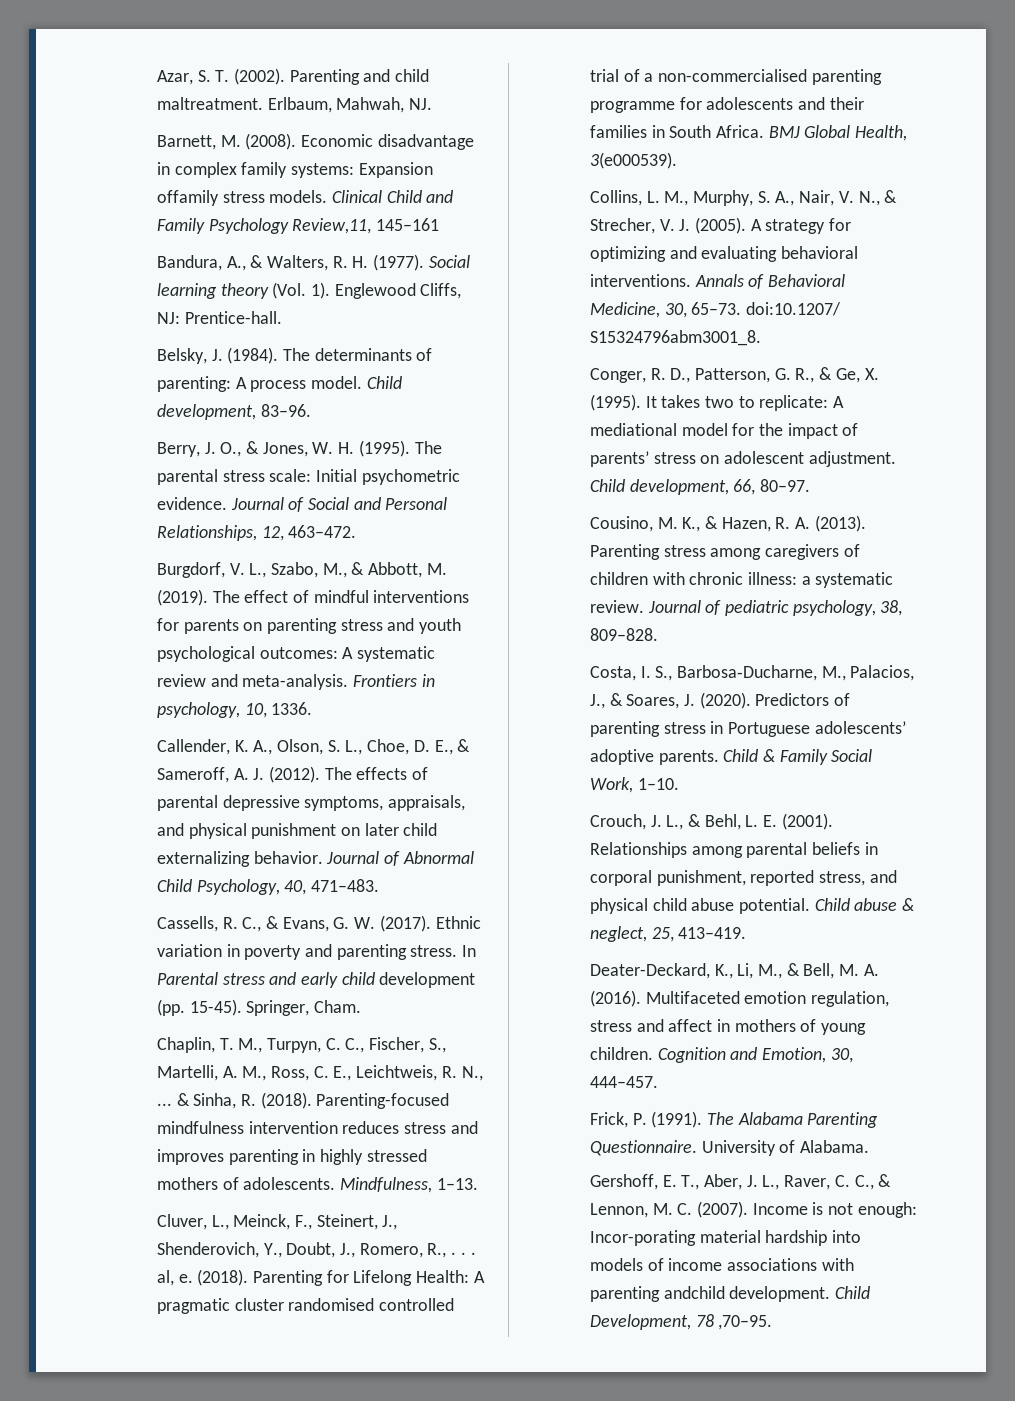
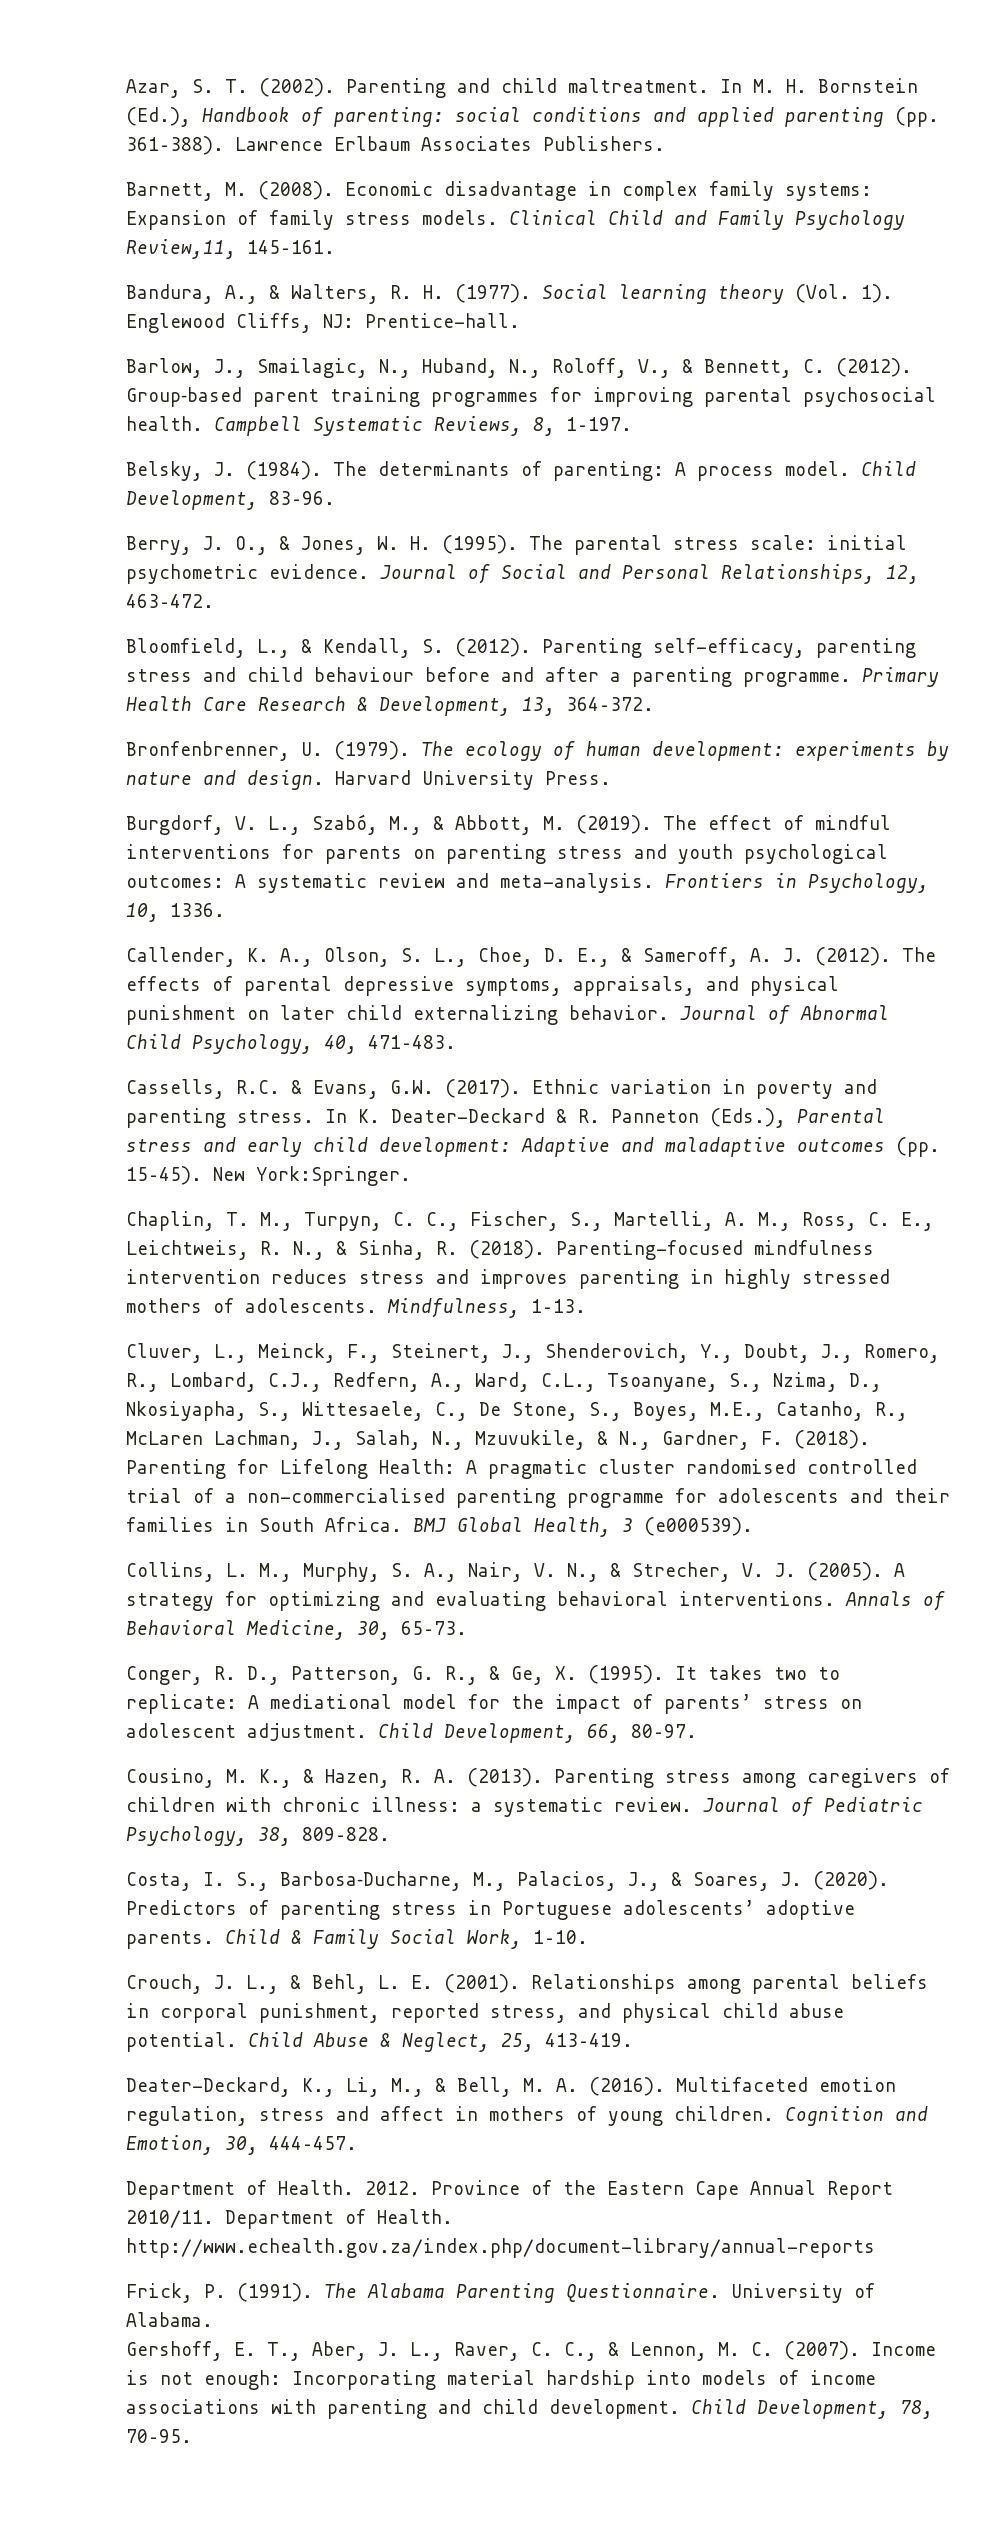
- Erlbaum, Mahwah, NJ.
+ In M. H. Bornstein (Ed.), Handbook of parenting: social conditions and applied parenting (pp. 361–388). Lawrence Erlbaum Associates Publishers.
- Economic disadvantage in complex family systems: Expansion offamily stress models.
+ Economic disadvantage in complex family systems: Expansion of family stress models.
- Clinical Child and Family Psychology Review,11, 145–161
+ Clinical Child and Family Psychology Review,11, 145–161.
+ Barlow, J., Smailagic, N., Huband, N., Roloff, V., & Bennett, C. (2012). Group‐based parent training programmes for improving parental psychosocial health. Campbell Systematic Reviews, 8, 1–197.
- Child development, 83–96.
+ Child Development, 83–96.
- The parental stress scale: Initial psychometric evidence.
+ The parental stress scale: initial psychometric evidence.
+ Bloomfield, L., & Kendall, S. (2012). Parenting self-efficacy, parenting stress and child behaviour before and after a parenting programme. Primary Health Care Research & Development, 13, 364–372.
+ Bronfenbrenner, U. (1979). The ecology of human development: experiments by nature and design. Harvard University Press.
- Burgdorf, V. L., Szabo, M., & Abbott, M. (2019).
+ Burgdorf, V. L., Szabó, M., & Abbott, M. (2019).
- Frontiers in psychology, 10, 1336.
+ Frontiers in Psychology, 10, 1336.
- Cassells, R. C., & Evans, G. W. (2017).
+ Cassells, R.C. & Evans, G.W. (2017).
- In Parental stress and early child development (pp. 15-45). Springer, Cham.
+ In K. Deater-Deckard & R. Panneton (Eds.), Parental stress and early child development: Adaptive and maladaptive outcomes (pp. 15–45). New York:Springer.
- Chaplin, T. M., Turpyn, C. C., Fischer, S., Martelli, A. M., Ross, C. E., Leichtweis, R. N., ... & Sinha, R. (2018).
+ Chaplin, T. M., Turpyn, C. C., Fischer, S., Martelli, A. M., Ross, C. E., Leichtweis, R. N., & Sinha, R. (2018).
- Cluver, L., Meinck, F., Steinert, J., Shenderovich, Y., Doubt, J., Romero, R., . . . al, e. (2018).
+ Cluver, L., Meinck, F., Steinert, J., Shenderovich, Y., Doubt, J., Romero, R., Lombard, C.J., Redfern, A., Ward, C.L., Tsoanyane, S., Nzima, D., Nkosiyapha, S., Wittesaele, C., De Stone, S., Boyes, M.E., Catanho, R., McLaren Lachman, J., Salah, N., Mzuvukile, & N., Gardner, F. (2018).
- BMJ Global Health, 3(e000539).
+ BMJ Global Health, 3 (e000539).
- Annals of Behavioral Medicine, 30, 65–73. doi:10.1207/ S15324796abm3001_8.
+ Annals of Behavioral Medicine, 30, 65–73.
- Child development, 66, 80–97.
+ Child Development, 66, 80–97.
- Journal of pediatric psychology, 38, 809–828.
+ Journal of Pediatric Psychology, 38, 809–828.
- Child abuse & neglect, 25, 413–419.
+ Child Abuse & Neglect, 25, 413–419.
+ Department of Health. 2012. Province of the Eastern Cape Annual Report 2010/11. Department of Health. http://www.echealth.gov.za/index.php/document-library/annual-reports
- Income is not enough: Incor-porating material hardship into models of income associations with parenting andchild development.
+ Income is not enough: Incorporating material hardship into models of income associations with parenting and child development.
- Child Development, 78 ,70–95.
+ Child Development, 78, 70–95.

